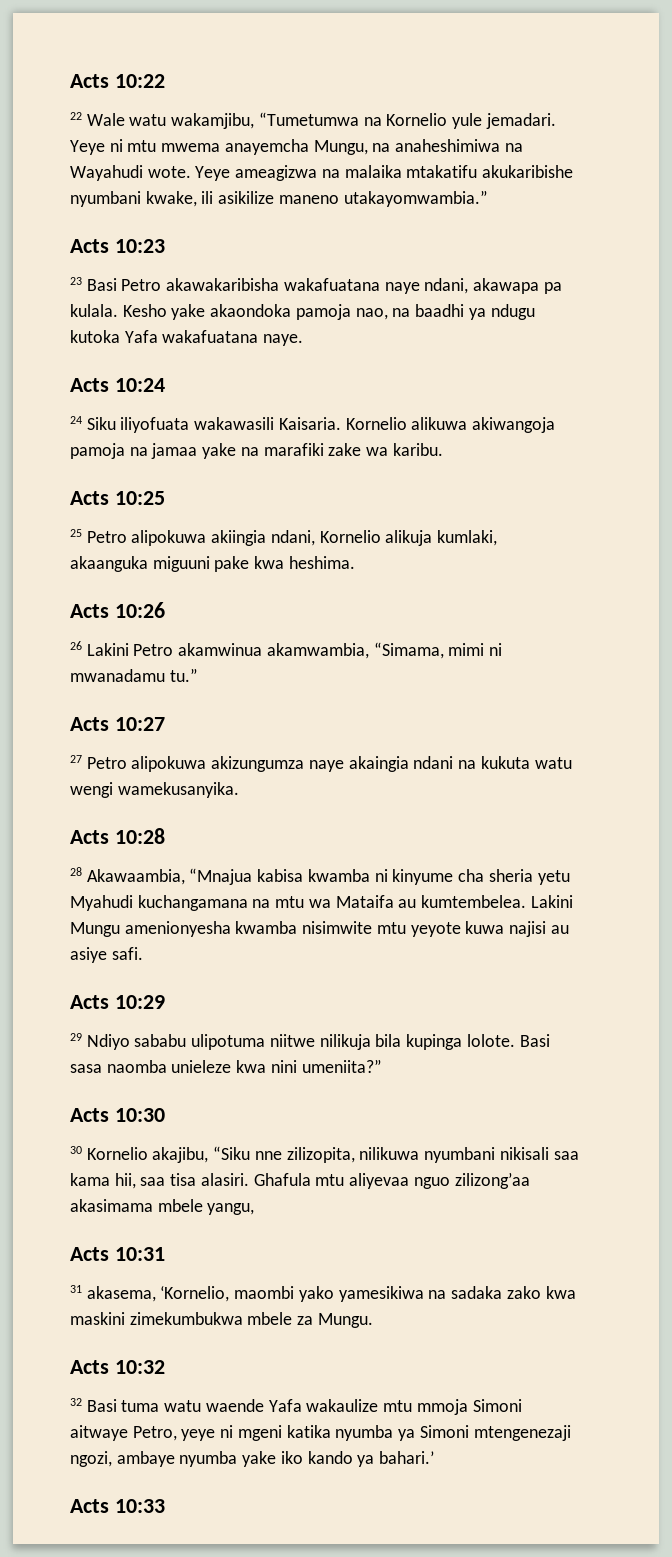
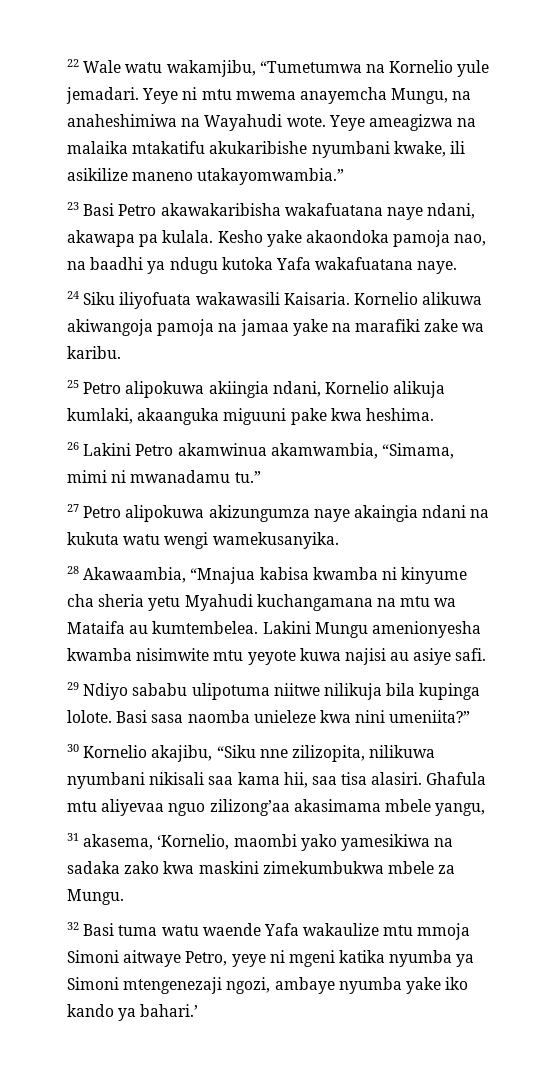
- Acts 10:22
- Acts 10:23
- Acts 10:24
- Acts 10:25
- Acts 10:26
- Acts 10:27
- Acts 10:28
- Acts 10:29
- Acts 10:30
- Acts 10:31
- Acts 10:32
- Acts 10:33

